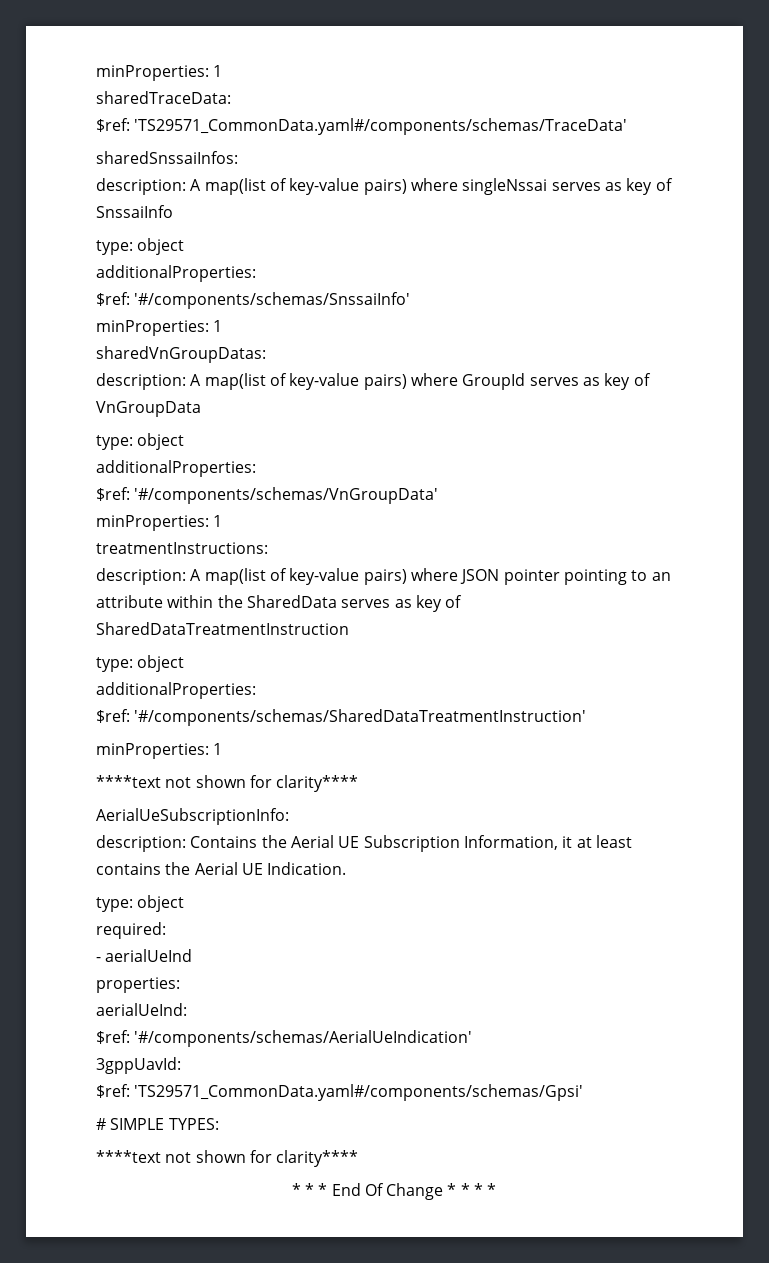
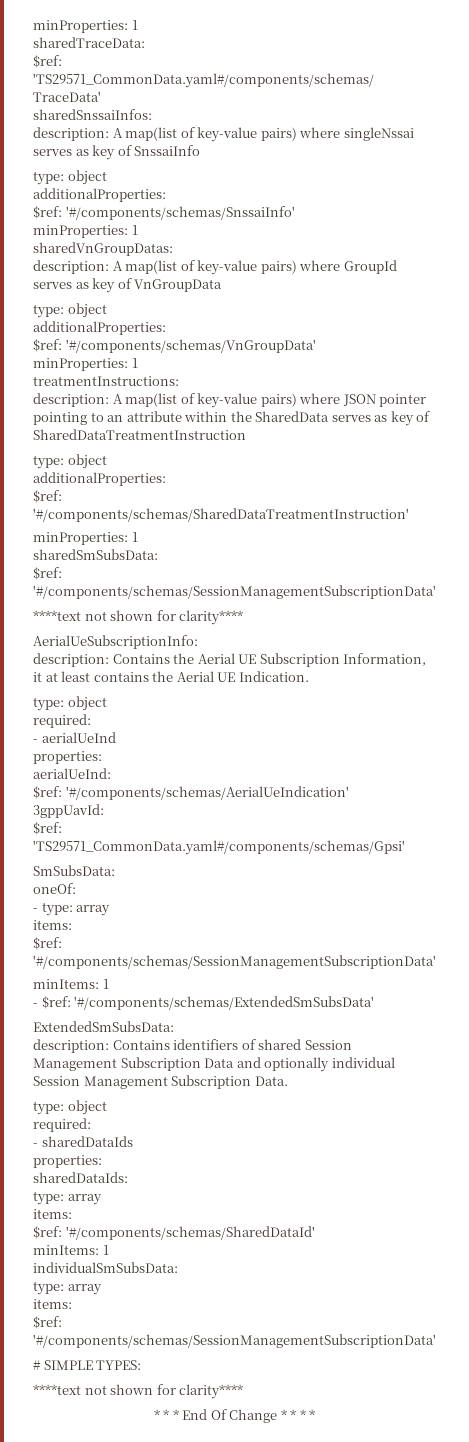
+ sharedSmSubsData:
+ $ref: '#/components/schemas/SessionManagementSubscriptionData'
+ SmSubsData:
+ oneOf:
+ - type: array
+ items:
+ $ref: '#/components/schemas/SessionManagementSubscriptionData'
+ minItems: 1
+ - $ref: '#/components/schemas/ExtendedSmSubsData'
+ ExtendedSmSubsData:
+ description: Contains identifiers of shared Session Management Subscription Data and optionally individual Session Management Subscription Data.
+ type: object
+ required:
+ - sharedDataIds
+ properties:
+ sharedDataIds:
+ type: array
+ items:
+ $ref: '#/components/schemas/SharedDataId'
+ minItems: 1
+ individualSmSubsData:
+ type: array
+ items:
+ $ref: '#/components/schemas/SessionManagementSubscriptionData'

